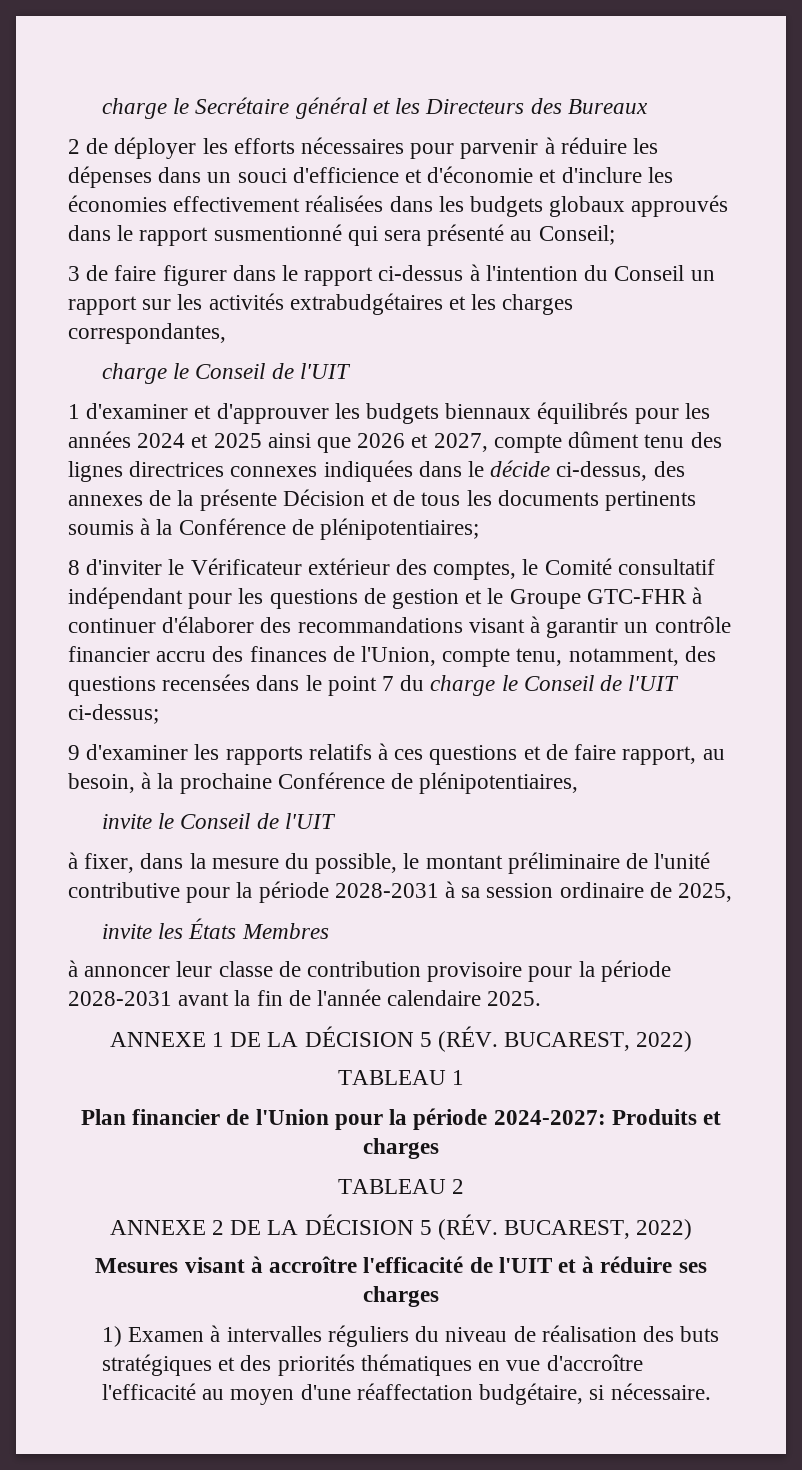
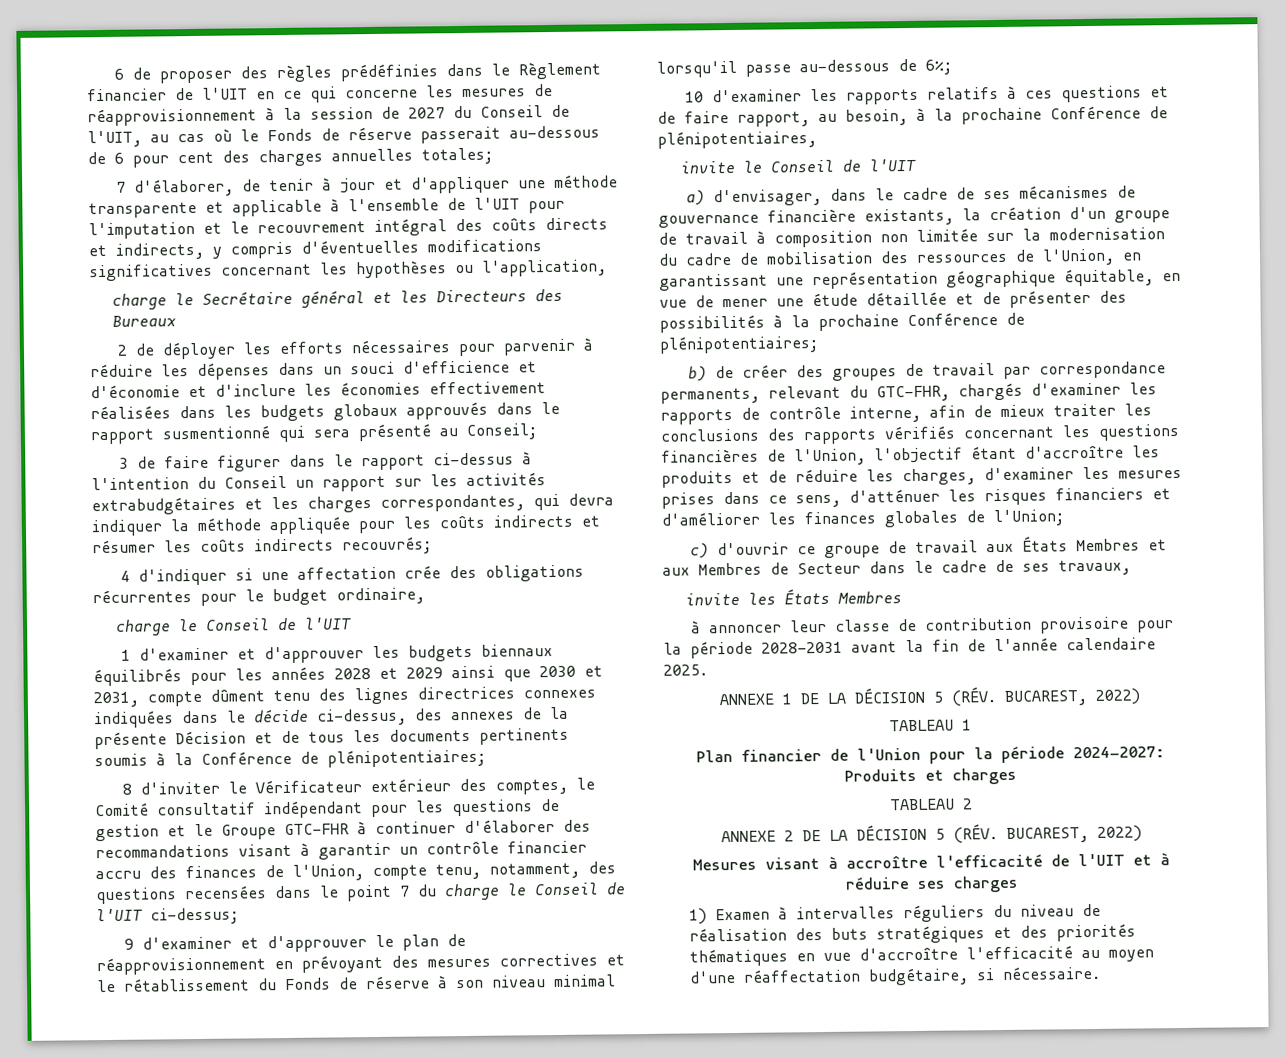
+ 6 de proposer des règles prédéfinies dans le Règlement financier de l'UIT en ce qui concerne les mesures de réapprovisionnement à la session de 2027 du Conseil de l'UIT, au cas où le Fonds de réserve passerait au-dessous de 6 pour cent des charges annuelles totales;
+ 7 d'élaborer, de tenir à jour et d'appliquer une méthode transparente et applicable à l'ensemble de l'UIT pour l'imputation et le recouvrement intégral des coûts directs et indirects, y compris d'éventuelles modifications significatives concernant les hypothèses ou l'application,
- 3 de faire figurer dans le rapport ci-dessus à l'intention du Conseil un rapport sur les activités extrabudgétaires et les charges correspondantes,
+ 3 de faire figurer dans le rapport ci-dessus à l'intention du Conseil un rapport sur les activités extrabudgétaires et les charges correspondantes, qui devra indiquer la méthode appliquée pour les coûts indirects et résumer les coûts indirects recouvrés;
+ 4 d'indiquer si une affectation crée des obligations récurrentes pour le budget ordinaire,
- 1 d'examiner et d'approuver les budgets biennaux équilibrés pour les années 2024 et 2025 ainsi que 2026 et 2027, compte dûment tenu des lignes directrices connexes indiquées dans le décide ci-dessus, des annexes de la présente Décision et de tous les documents pertinents soumis à la Conférence de plénipotentiaires;
+ 1 d'examiner et d'approuver les budgets biennaux équilibrés pour les années 2028 et 2029 ainsi que 2030 et 2031, compte dûment tenu des lignes directrices connexes indiquées dans le décide ci-dessus, des annexes de la présente Décision et de tous les documents pertinents soumis à la Conférence de plénipotentiaires;
- 9 d'examiner les rapports relatifs à ces questions et de faire rapport, au besoin, à la prochaine Conférence de plénipotentiaires,
+ 9 d'examiner et d'approuver le plan de réapprovisionnement en prévoyant des mesures correctives et le rétablissement du Fonds de réserve à son niveau minimal lorsqu'il passe au-dessous de 6%;
+ 10 d'examiner les rapports relatifs à ces questions et de faire rapport, au besoin, à la prochaine Conférence de plénipotentiaires,
- à fixer, dans la mesure du possible, le montant préliminaire de l'unité contributive pour la période 2028-2031 à sa session ordinaire de 2025,
+ a) d'envisager, dans le cadre de ses mécanismes de gouvernance financière existants, la création d'un groupe de travail à composition non limitée sur la modernisation du cadre de mobilisation des ressources de l'Union, en garantissant une représentation géographique équitable, en vue de mener une étude détaillée et de présenter des possibilités à la prochaine Conférence de plénipotentiaires;
+ b) de créer des groupes de travail par correspondance permanents, relevant du GTC-FHR, chargés d'examiner les rapports de contrôle interne, afin de mieux traiter les conclusions des rapports vérifiés concernant les questions financières de l'Union, l'objectif étant d'accroître les produits et de réduire les charges, d'examiner les mesures prises dans ce sens, d'atténuer les risques financiers et d'améliorer les finances globales de l'Union;
+ c) d'ouvrir ce groupe de travail aux États Membres et aux Membres de Secteur dans le cadre de ses travaux,

